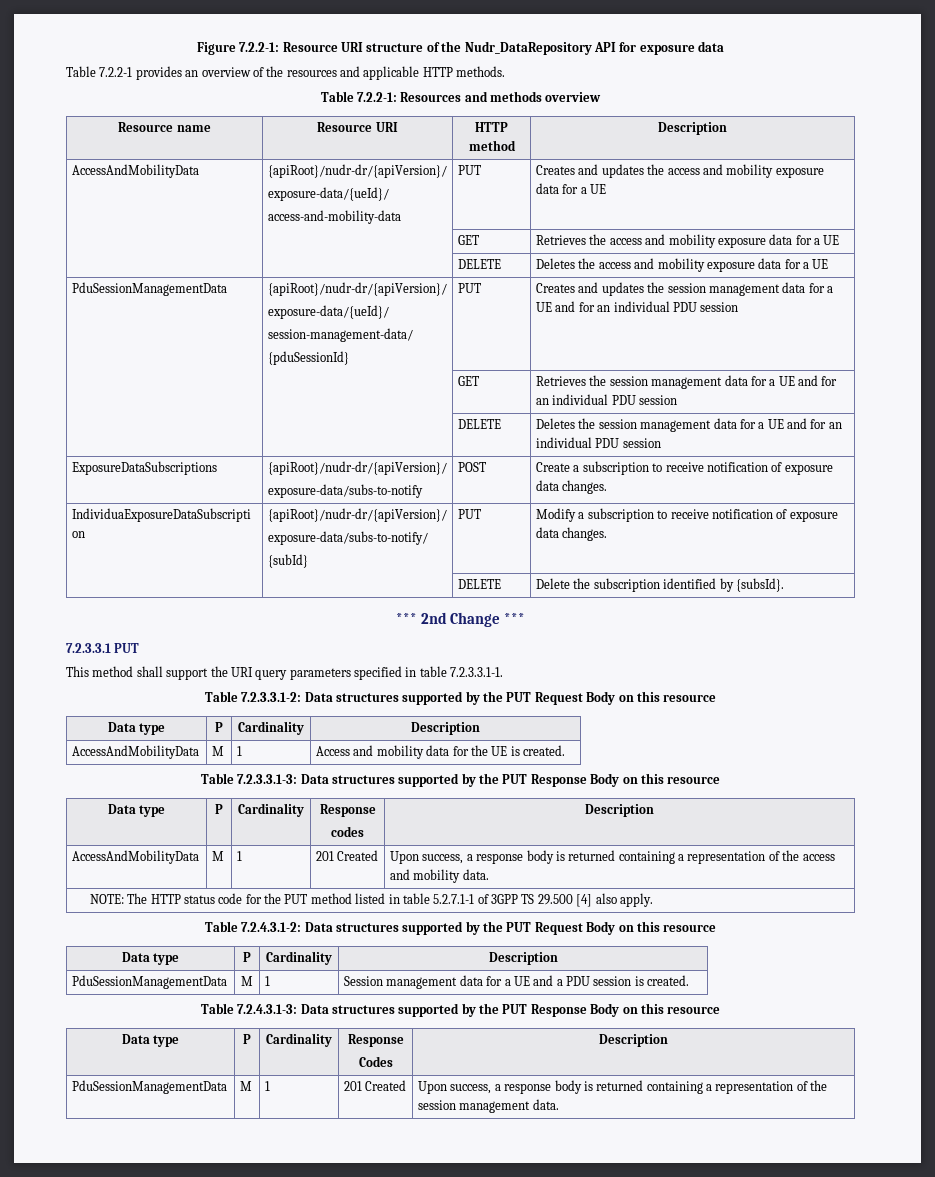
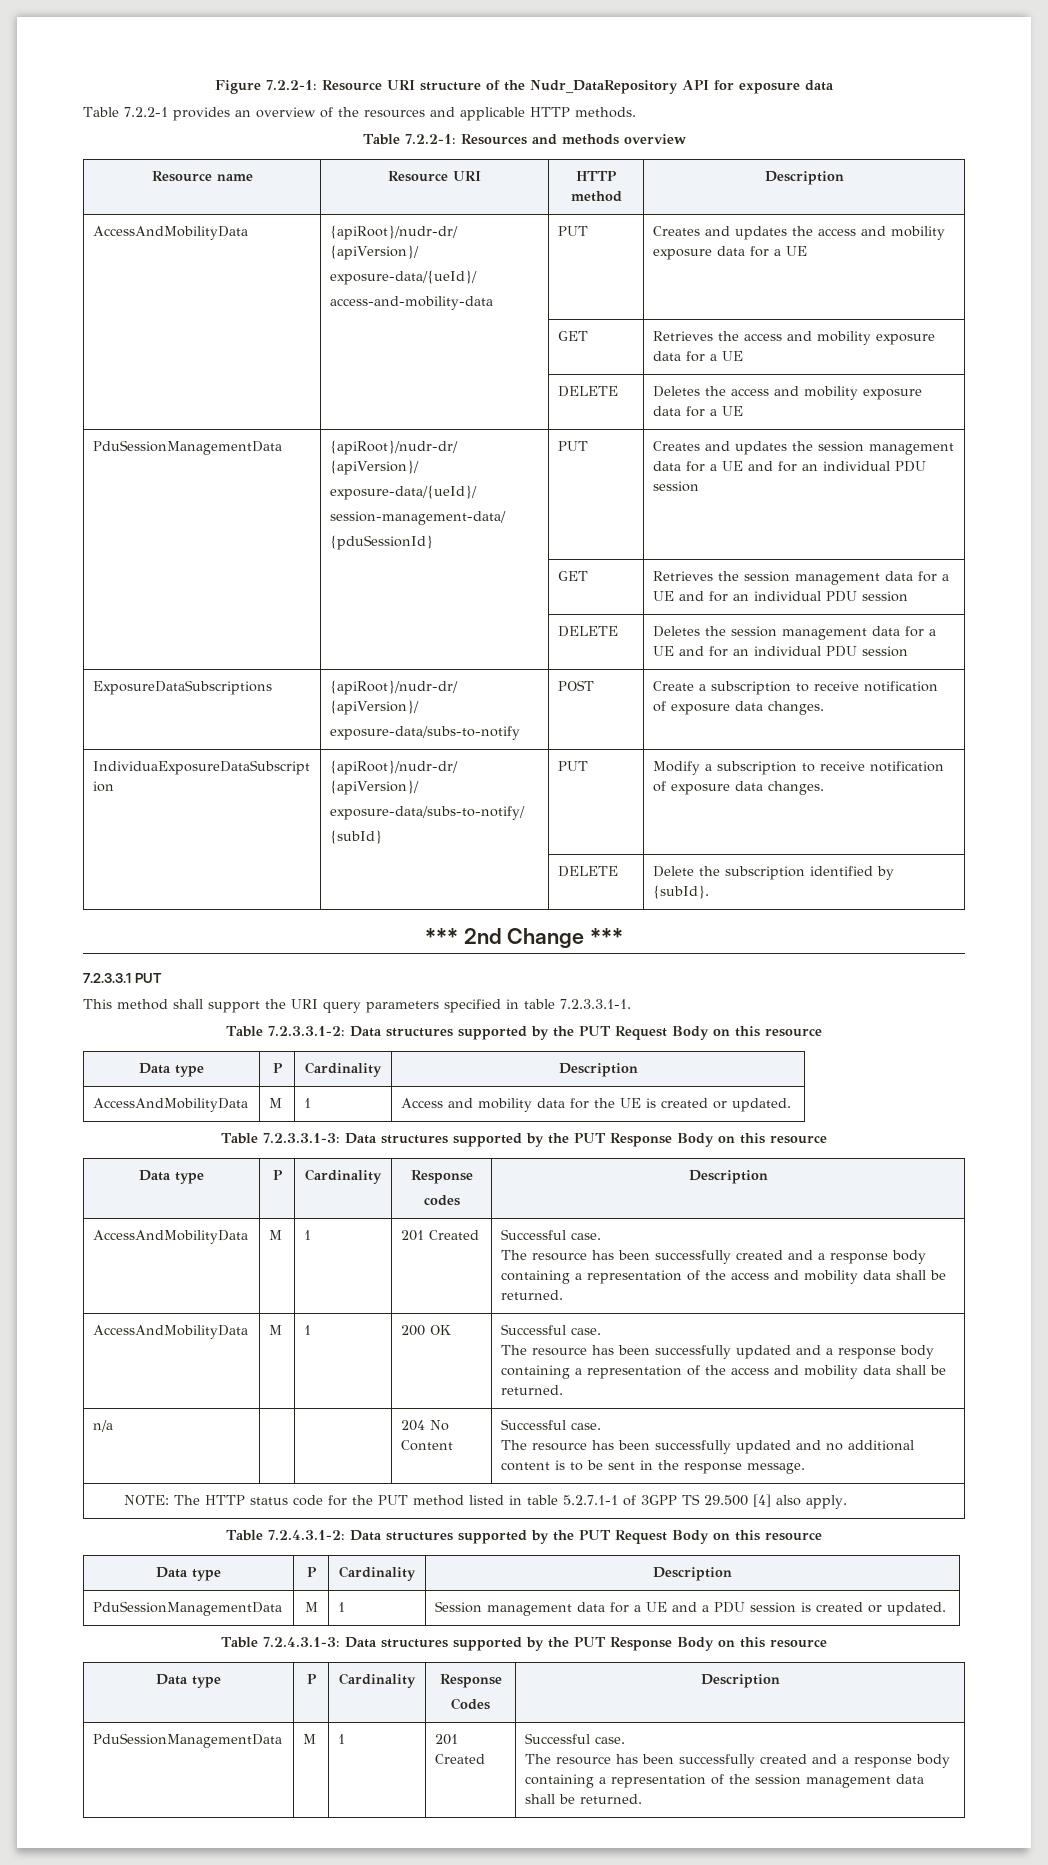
- | | DELETE | Delete the subscription identified by {subsId}.
+ | | DELETE | Delete the subscription identified by {subId}.
- AccessAndMobilityData | M | 1 | Access and mobility data for the UE is created.
+ AccessAndMobilityData | M | 1 | Access and mobility data for the UE is created or updated.
- AccessAndMobilityData | M | 1 | 201 Created | Upon success, a response body is returned containing a representation of the access and mobility data.
+ AccessAndMobilityData | M | 1 | 201 Created | Successful case.
+ The resource has been successfully created and a response body containing a representation of the access and mobility data shall be returned.
+ AccessAndMobilityData | M | 1 | 200 OK | Successful case.
+ The resource has been successfully updated and a response body containing a representation of the access and mobility data shall be returned.
+ n/a | | | 204 No Content | Successful case.
+ The resource has been successfully updated and no additional content is to be sent in the response message.
- PduSessionManagementData | M | 1 | Session management data for a UE and a PDU session is created.
+ PduSessionManagementData | M | 1 | Session management data for a UE and a PDU session is created or updated.
- PduSessionManagementData | M | 1 | 201 Created | Upon success, a response body is returned containing a representation of the session management data.
+ PduSessionManagementData | M | 1 | 201 Created | Successful case.
+ The resource has been successfully created and a response body containing a representation of the session management data shall be returned.

